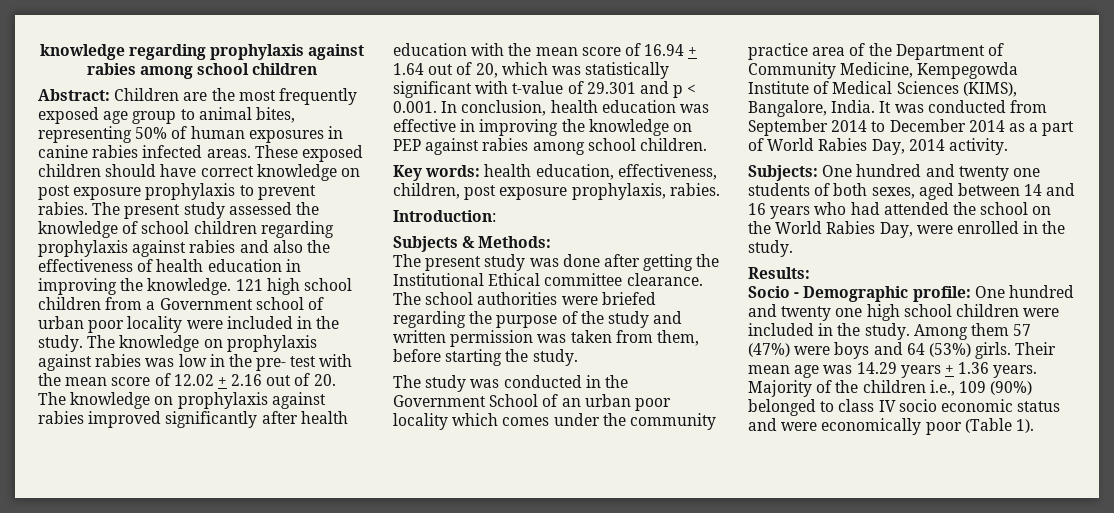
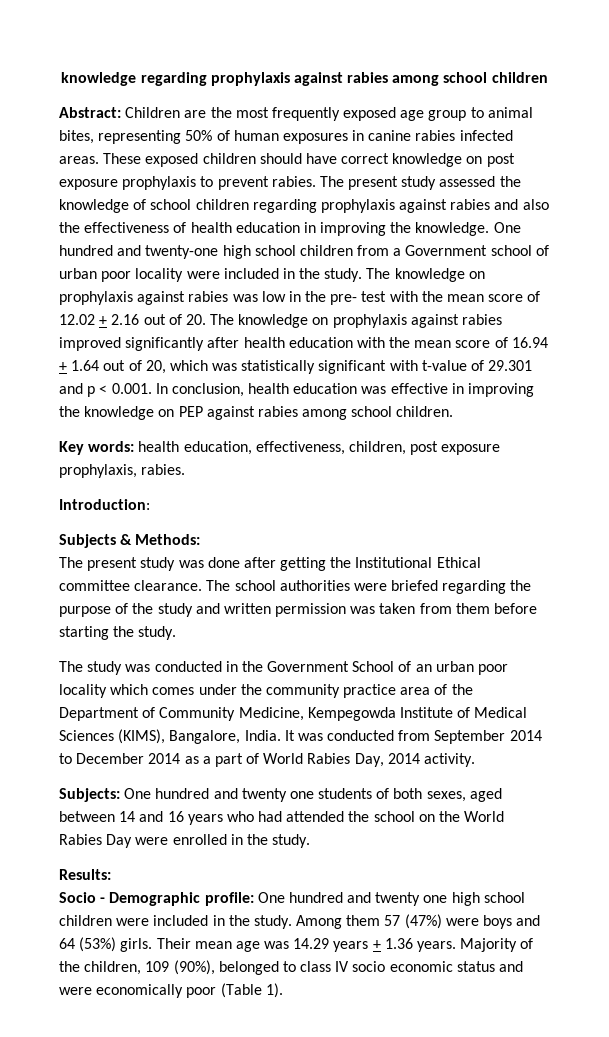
- 121 high school children from a Government school of urban poor locality were included in the study.
+ One hundred and twenty-one high school children from a Government school of urban poor locality were included in the study.
- The school authorities were briefed regarding the purpose of the study and written permission was taken from them, before starting the study.
+ The school authorities were briefed regarding the purpose of the study and written permission was taken from them before starting the study.
- Subjects: One hundred and twenty one students of both sexes, aged between 14 and 16 years who had attended the school on the World Rabies Day, were enrolled in the study.
+ Subjects: One hundred and twenty one students of both sexes, aged between 14 and 16 years who had attended the school on the World Rabies Day were enrolled in the study.
- Majority of the children i.e., 109 (90%) belonged to class IV socio economic status and were economically poor (Table 1).
+ Majority of the children, 109 (90%), belonged to class IV socio economic status and were economically poor (Table 1).

